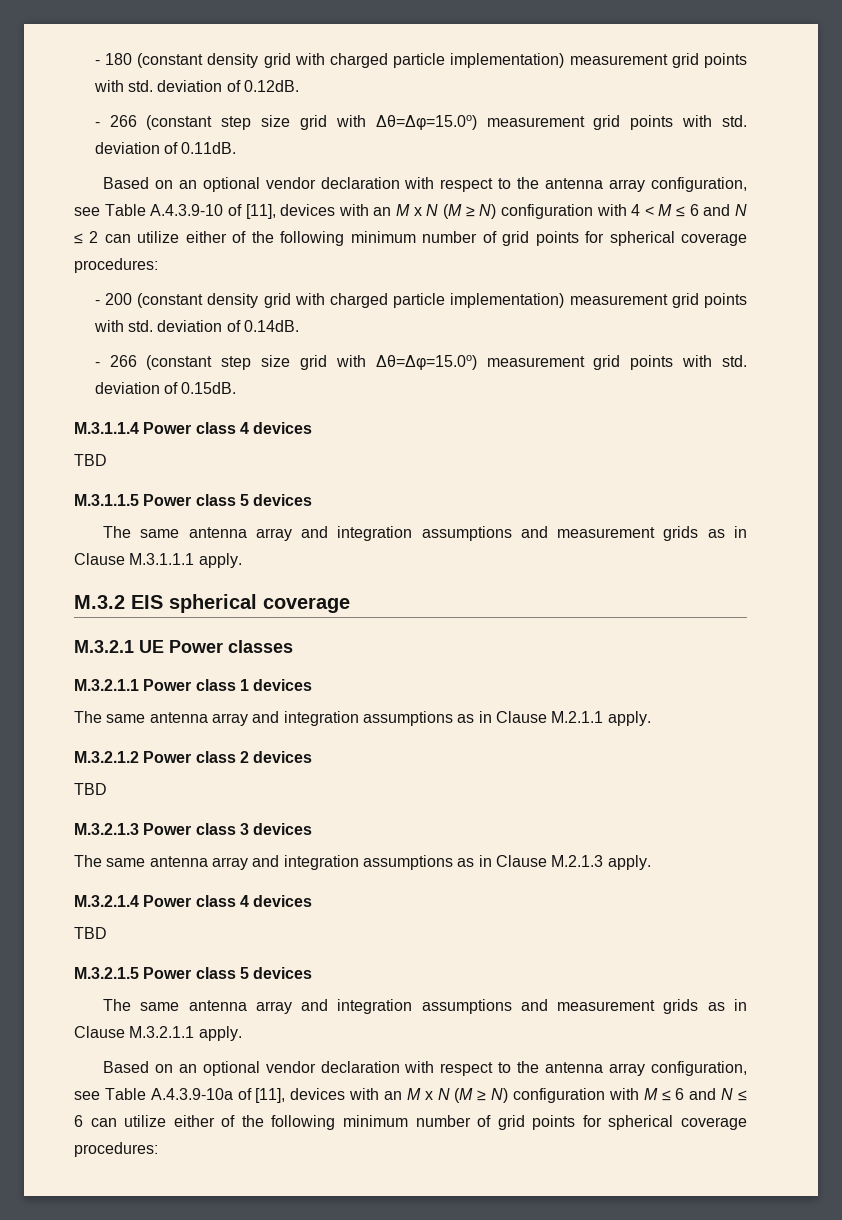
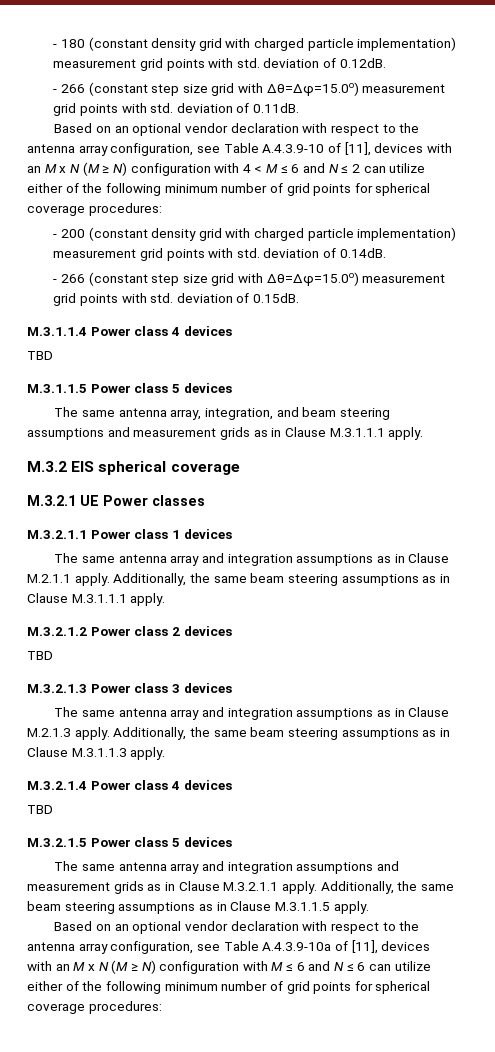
- The same antenna array and integration assumptions and measurement grids as in Clause M.3.1.1.1 apply.
+ The same antenna array, integration, and beam steering assumptions and measurement grids as in Clause M.3.1.1.1 apply.
+ Additionally, the same beam steering assumptions as in Clause M.3.1.1.1 apply.
+ Additionally, the same beam steering assumptions as in Clause M.3.1.1.3 apply.
+ Additionally, the same beam steering assumptions as in Clause M.3.1.1.5 apply.

